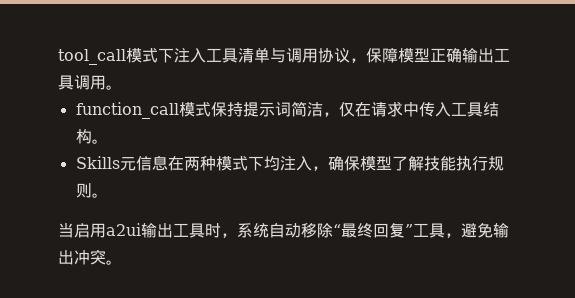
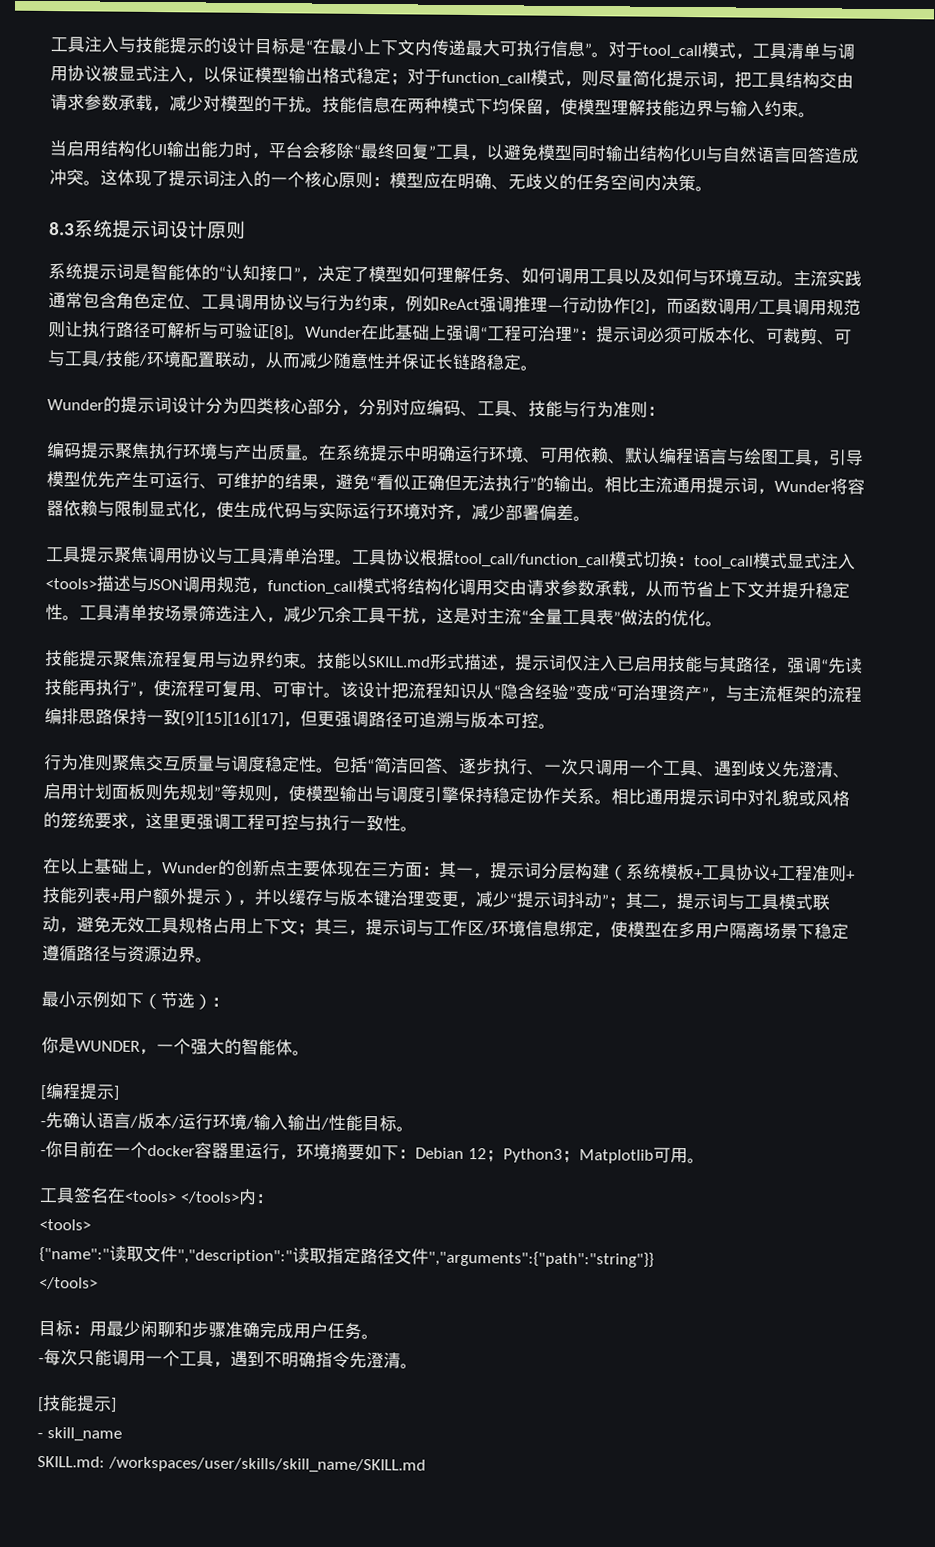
- tool_call模式下注入工具清单与调用协议，保障模型正确输出工具调用。
- function_call模式保持提示词简洁，仅在请求中传入工具结构。
- Skills元信息在两种模式下均注入，确保模型了解技能执行规则。
- 当启用a2ui输出工具时，系统自动移除“最终回复”工具，避免输出冲突。
+ 工具注入与技能提示的设计目标是“在最小上下文内传递最大可执行信息”。对于tool_call模式，工具清单与调用协议被显式注入，以保证模型输出格式稳定；对于function_call模式，则尽量简化提示词，把工具结构交由请求参数承载，减少对模型的干扰。技能信息在两种模式下均保留，使模型理解技能边界与输入约束。
+ 当启用结构化UI输出能力时，平台会移除“最终回复”工具，以避免模型同时输出结构化UI与自然语言回答造成冲突。这体现了提示词注入的一个核心原则：模型应在明确、无歧义的任务空间内决策。
+ 8.3系统提示词设计原则
+ 系统提示词是智能体的“认知接口”，决定了模型如何理解任务、如何调用工具以及如何与环境互动。主流实践通常包含角色定位、工具调用协议与行为约束，例如ReAct强调推理—行动协作[2]，而函数调用/工具调用规范则让执行路径可解析与可验证[8]。Wunder在此基础上强调“工程可治理”：提示词必须可版本化、可裁剪、可与工具/技能/环境配置联动，从而减少随意性并保证长链路稳定。
+ Wunder的提示词设计分为四类核心部分，分别对应编码、工具、技能与行为准则：
+ 编码提示聚焦执行环境与产出质量。在系统提示中明确运行环境、可用依赖、默认编程语言与绘图工具，引导模型优先产生可运行、可维护的结果，避免“看似正确但无法执行”的输出。相比主流通用提示词，Wunder将容器依赖与限制显式化，使生成代码与实际运行环境对齐，减少部署偏差。
+ 工具提示聚焦调用协议与工具清单治理。工具协议根据tool_call/function_call模式切换：tool_call模式显式注入<tools>描述与JSON调用规范，function_call模式将结构化调用交由请求参数承载，从而节省上下文并提升稳定性。工具清单按场景筛选注入，减少冗余工具干扰，这是对主流“全量工具表”做法的优化。
+ 技能提示聚焦流程复用与边界约束。技能以SKILL.md形式描述，提示词仅注入已启用技能与其路径，强调“先读技能再执行”，使流程可复用、可审计。该设计把流程知识从“隐含经验”变成“可治理资产”，与主流框架的流程编排思路保持一致[9][15][16][17]，但更强调路径可追溯与版本可控。
+ 行为准则聚焦交互质量与调度稳定性。包括“简洁回答、逐步执行、一次只调用一个工具、遇到歧义先澄清、启用计划面板则先规划”等规则，使模型输出与调度引擎保持稳定协作关系。相比通用提示词中对礼貌或风格的笼统要求，这里更强调工程可控与执行一致性。
+ 在以上基础上，Wunder的创新点主要体现在三方面：其一，提示词分层构建（系统模板+工具协议+工程准则+技能列表+用户额外提示），并以缓存与版本键治理变更，减少“提示词抖动”；其二，提示词与工具模式联动，避免无效工具规格占用上下文；其三，提示词与工作区/环境信息绑定，使模型在多用户隔离场景下稳定遵循路径与资源边界。
+ 最小示例如下（节选）：
+ 你是WUNDER，一个强大的智能体。
+ [编程提示]
+ -先确认语言/版本/运行环境/输入输出/性能目标。
+ -你目前在一个docker容器里运行，环境摘要如下：Debian 12；Python3；Matplotlib可用。
+ 工具签名在<tools> </tools>内：
+ <tools>
+ {"name":"读取文件","description":"读取指定路径文件","arguments":{"path":"string"}}
+ </tools>
+ 目标：用最少闲聊和步骤准确完成用户任务。
+ -每次只能调用一个工具，遇到不明确指令先澄清。
+ [技能提示]
+ - skill_name
+ SKILL.md: /workspaces/user/skills/skill_name/SKILL.md

